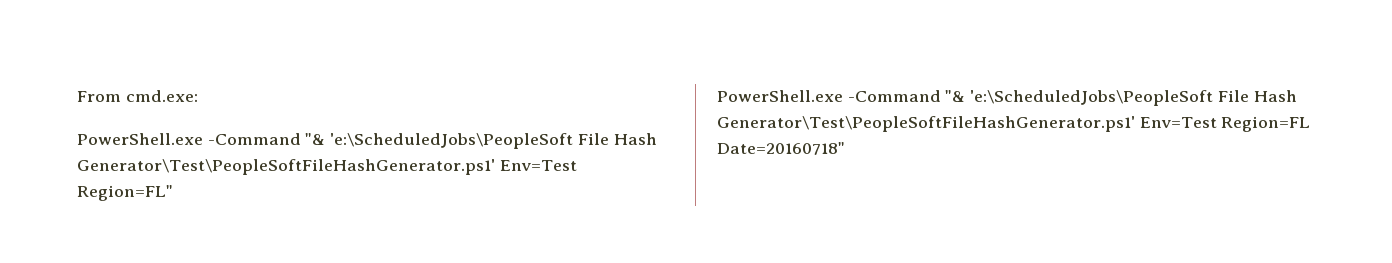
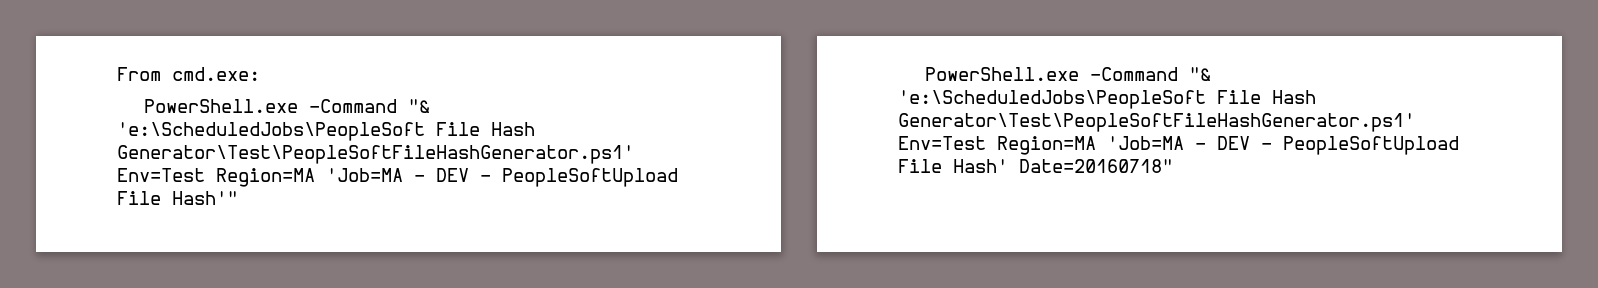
- PowerShell.exe -Command "& 'e:\ScheduledJobs\PeopleSoft File Hash Generator\Test\PeopleSoftFileHashGenerator.ps1' Env=Test Region=FL"
- PowerShell.exe -Command "& 'e:\ScheduledJobs\PeopleSoft File Hash Generator\Test\PeopleSoftFileHashGenerator.ps1' Env=Test Region=FL Date=20160718"
+ PowerShell.exe -Command "& 'e:\ScheduledJobs\PeopleSoft File Hash Generator\Test\PeopleSoftFileHashGenerator.ps1' Env=Test Region=MA 'Job=MA - DEV - PeopleSoftUpload File Hash'"
+ PowerShell.exe -Command "& 'e:\ScheduledJobs\PeopleSoft File Hash Generator\Test\PeopleSoftFileHashGenerator.ps1' Env=Test Region=MA 'Job=MA - DEV - PeopleSoftUpload File Hash' Date=20160718"

